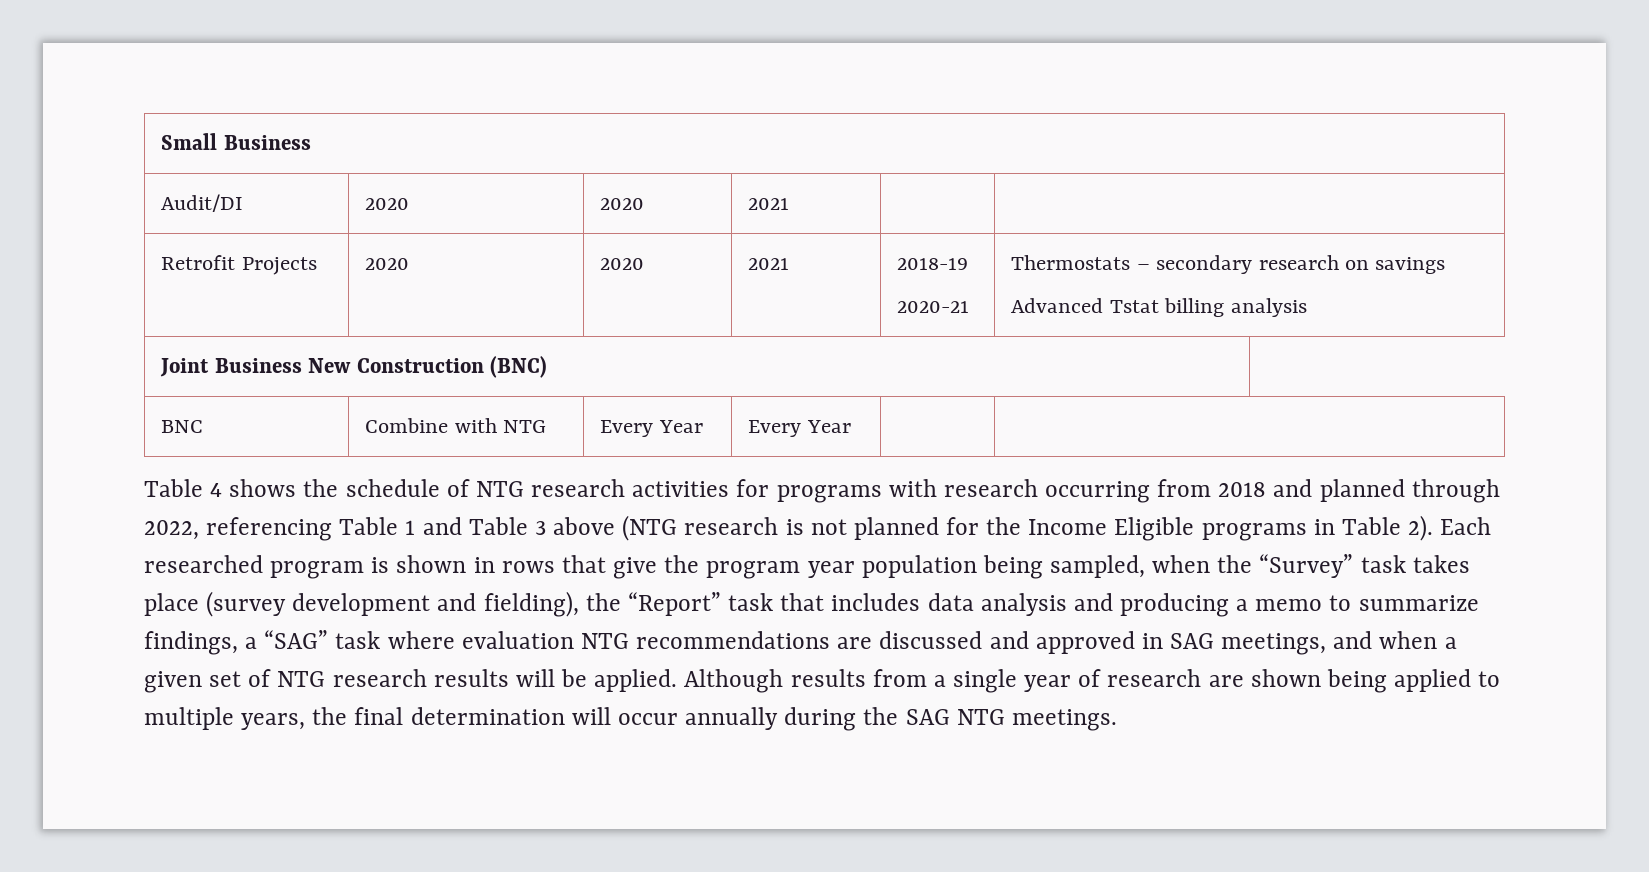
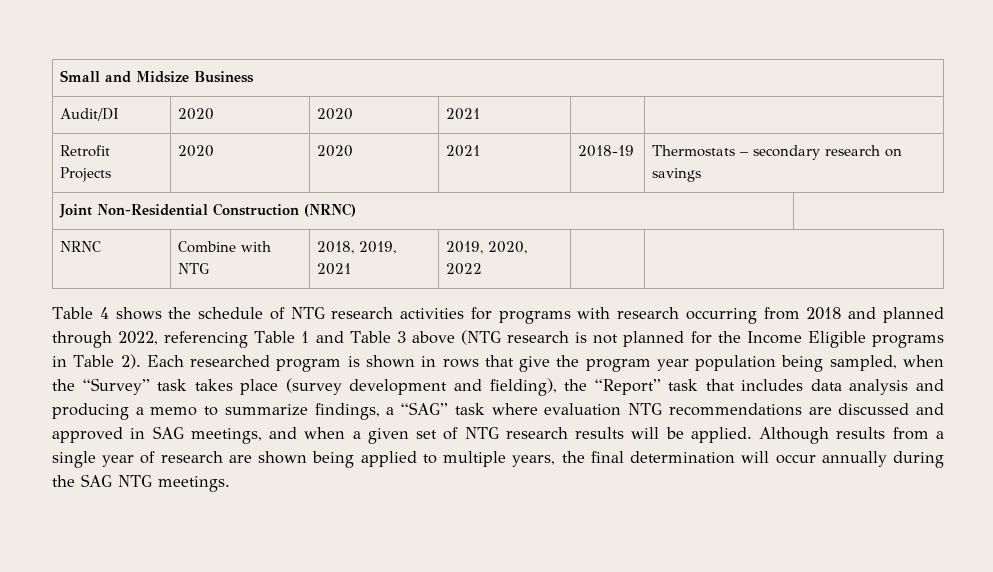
- Small Business
+ Small and Midsize Business
- Retrofit Projects | 2020 | 2020 | 2021 | 2018-19
- 2020-21 | Thermostats – secondary research on savings
- Advanced Tstat billing analysis
- Joint Business New Construction (BNC)
- BNC | Combine with NTG | Every Year | Every Year | |
+ Retrofit Projects | 2020 | 2020 | 2021 | 2018-19 | Thermostats – secondary research on savings
+ Joint Non-Residential Construction (NRNC)
+ NRNC | Combine with NTG | 2018, 2019, 2021 | 2019, 2020, 2022 | |

